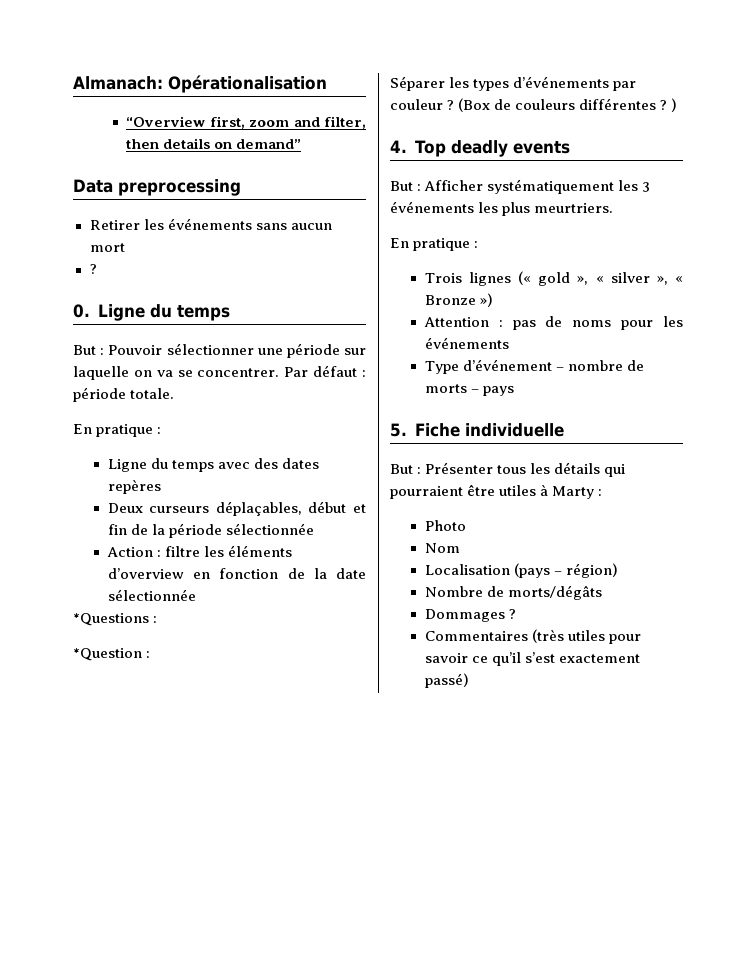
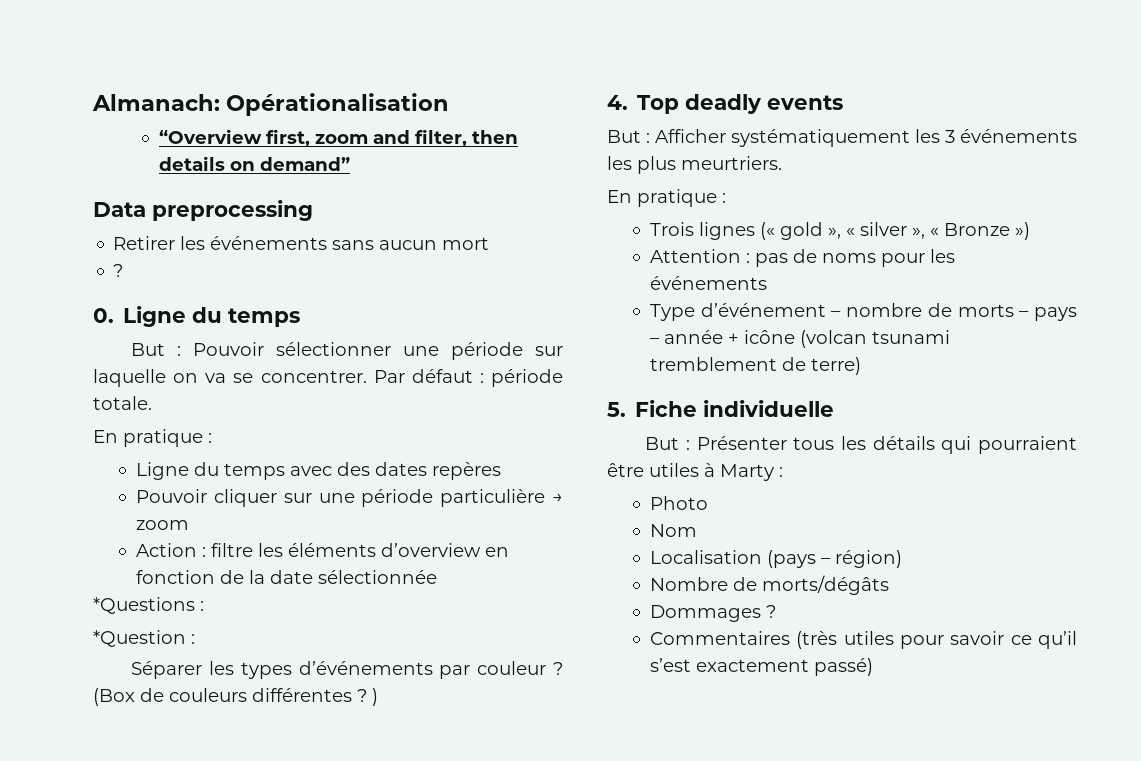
- Deux curseurs déplaçables, début et fin de la période sélectionnée
+ Pouvoir cliquer sur une période particulière → zoom
- Type d’événement – nombre de morts – pays
+ Type d’événement – nombre de morts – pays – année + icône (volcan tsunami tremblement de terre)

